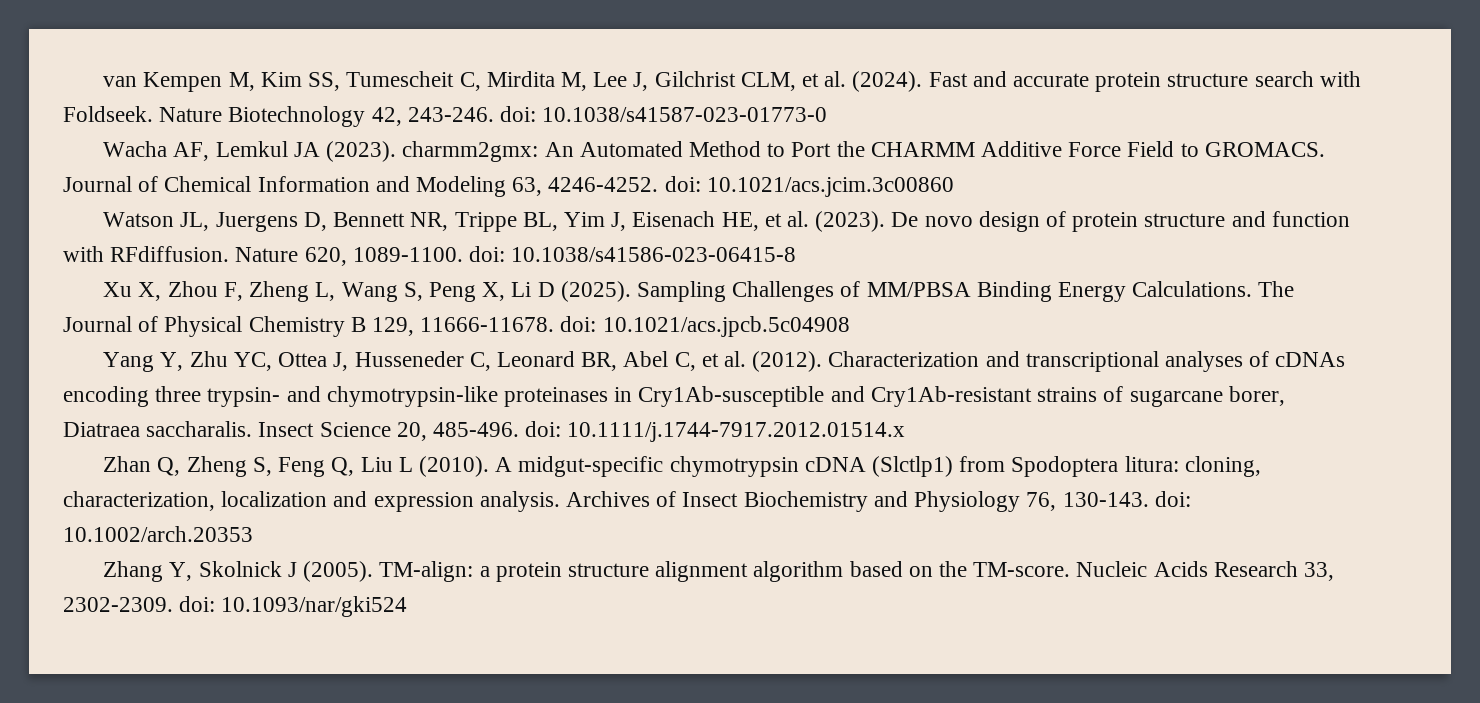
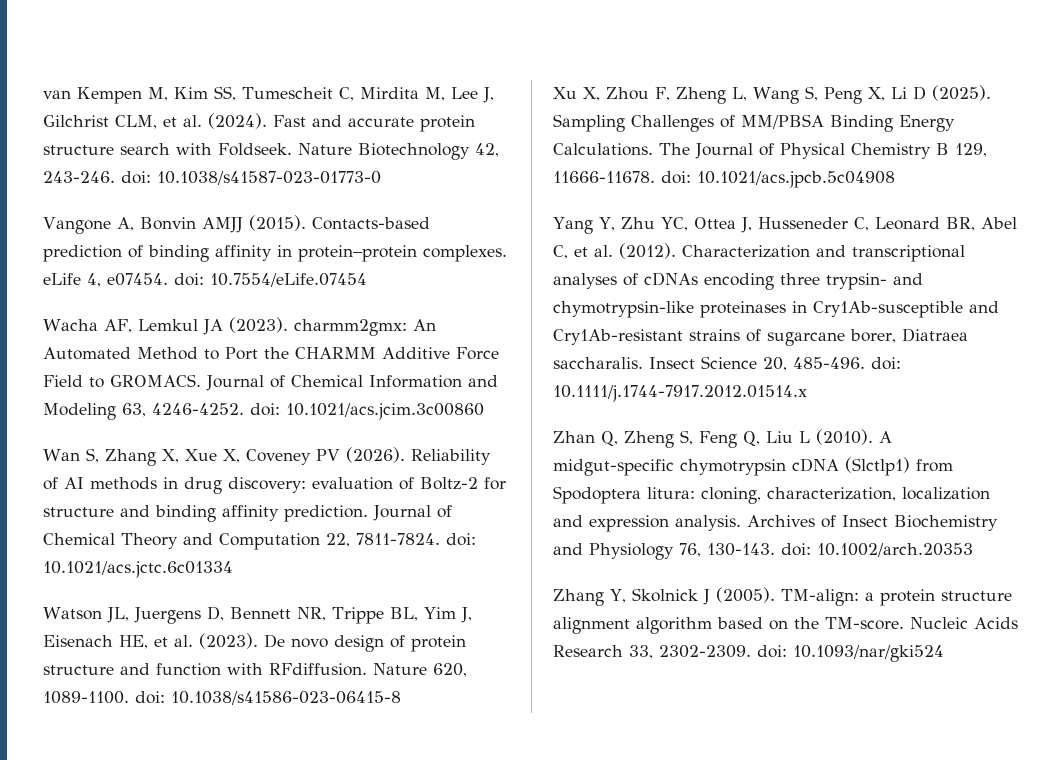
+ Vangone A, Bonvin AMJJ (2015). Contacts-based prediction of binding affinity in protein–protein complexes. eLife 4, e07454. doi: 10.7554/eLife.07454
+ Wan S, Zhang X, Xue X, Coveney PV (2026). Reliability of AI methods in drug discovery: evaluation of Boltz-2 for structure and binding affinity prediction. Journal of Chemical Theory and Computation 22, 7811-7824. doi: 10.1021/acs.jctc.6c01334

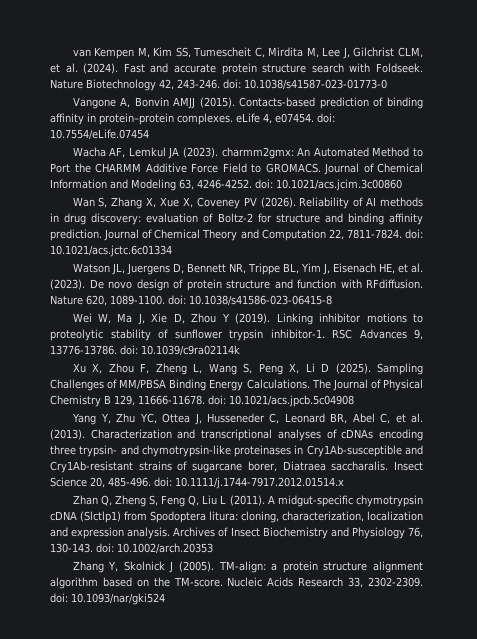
+ Wei W, Ma J, Xie D, Zhou Y (2019). Linking inhibitor motions to proteolytic stability of sunflower trypsin inhibitor-1. RSC Advances 9, 13776-13786. doi: 10.1039/c9ra02114k
- Yang Y, Zhu YC, Ottea J, Husseneder C, Leonard BR, Abel C, et al. (2012).
+ Yang Y, Zhu YC, Ottea J, Husseneder C, Leonard BR, Abel C, et al. (2013).
- Zhan Q, Zheng S, Feng Q, Liu L (2010).
+ Zhan Q, Zheng S, Feng Q, Liu L (2011).

